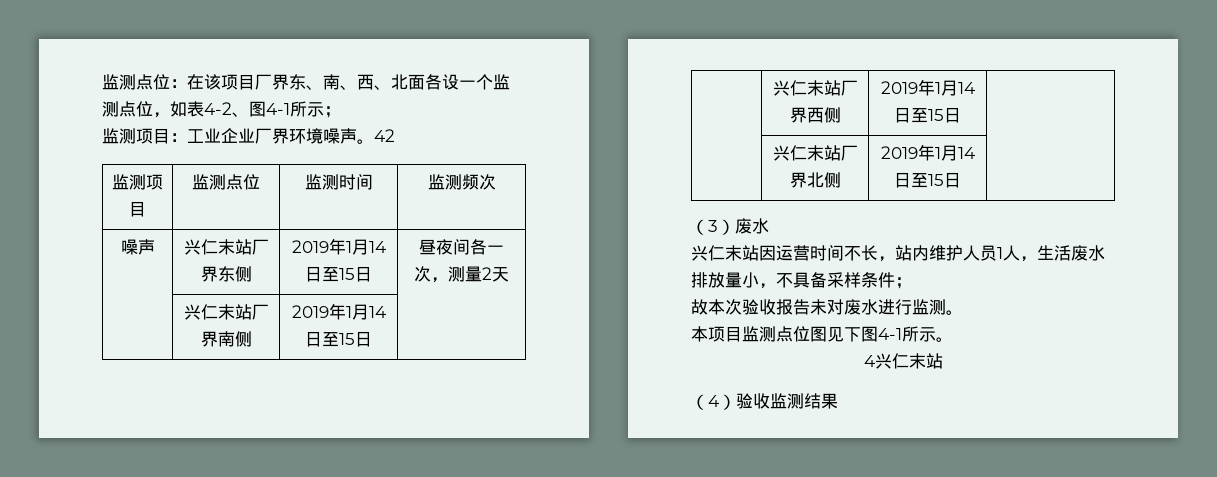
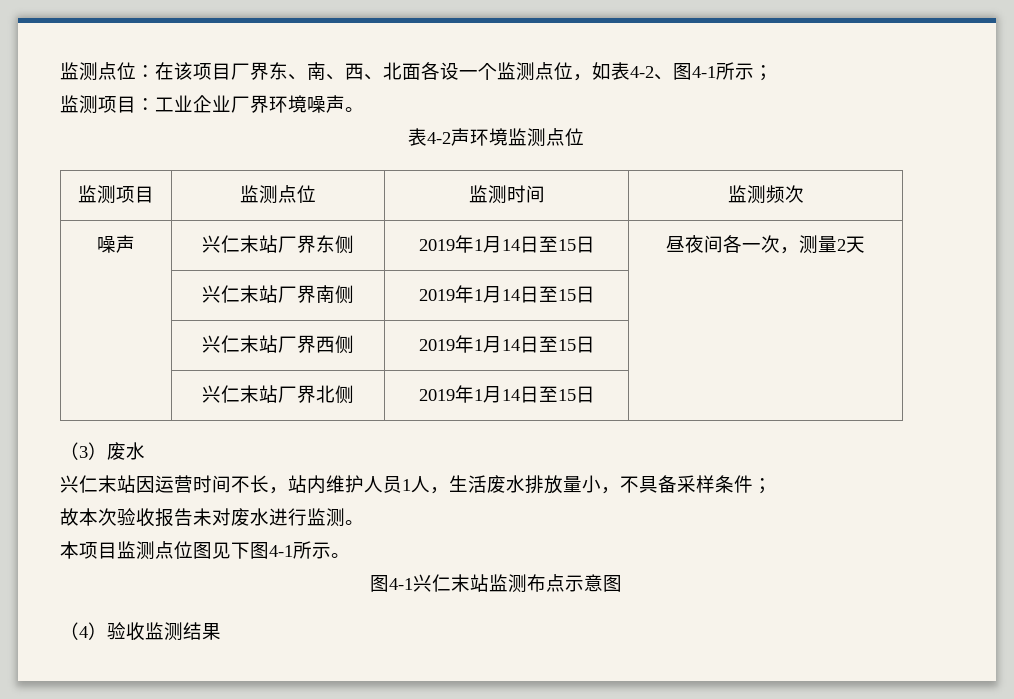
- 监测项目：工业企业厂界环境噪声。42
+ 监测项目：工业企业厂界环境噪声。
+ 表4-2声环境监测点位
- 4兴仁末站
+ 图4-1兴仁末站监测布点示意图

